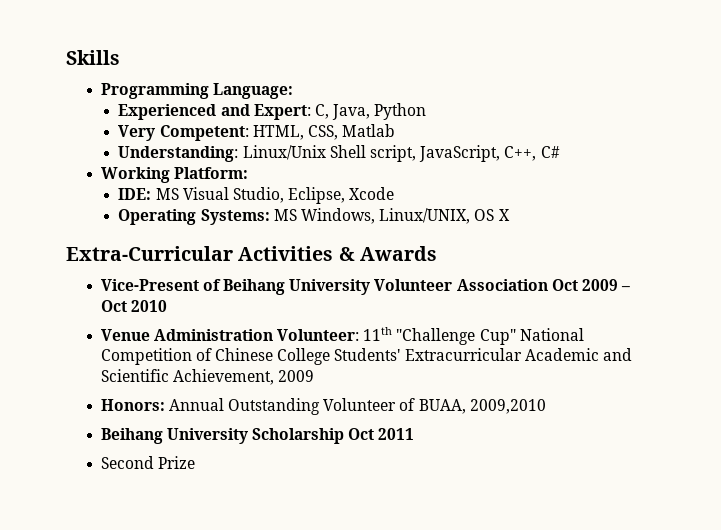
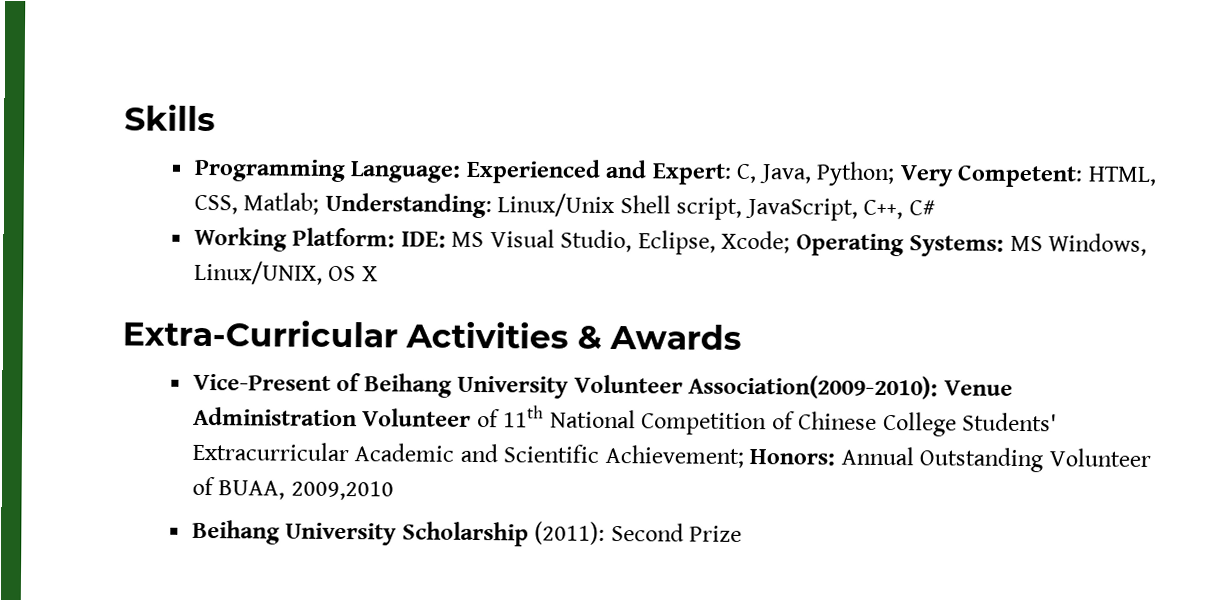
- Programming Language:
- Experienced and Expert: C, Java, Python
- Very Competent: HTML, CSS, Matlab
- Understanding: Linux/Unix Shell script, JavaScript, C++, C#
+ Programming Language: Experienced and Expert: C, Java, Python; Very Competent: HTML, CSS, Matlab; Understanding: Linux/Unix Shell script, JavaScript, C++, C#
- Working Platform:
- IDE: MS Visual Studio, Eclipse, Xcode
- Operating Systems: MS Windows, Linux/UNIX, OS X
+ Working Platform: IDE: MS Visual Studio, Eclipse, Xcode; Operating Systems: MS Windows, Linux/UNIX, OS X
- Vice-Present of Beihang University Volunteer Association Oct 2009 – Oct 2010
- Venue Administration Volunteer: 11th "Challenge Cup" National Competition of Chinese College Students' Extracurricular Academic and Scientific Achievement, 2009
- Honors: Annual Outstanding Volunteer of BUAA, 2009,2010
+ Vice-Present of Beihang University Volunteer Association(2009-2010): Venue Administration Volunteer of 11th National Competition of Chinese College Students' Extracurricular Academic and Scientific Achievement; Honors: Annual Outstanding Volunteer of BUAA, 2009,2010
- Beihang University Scholarship Oct 2011
- Second Prize
+ Beihang University Scholarship (2011): Second Prize

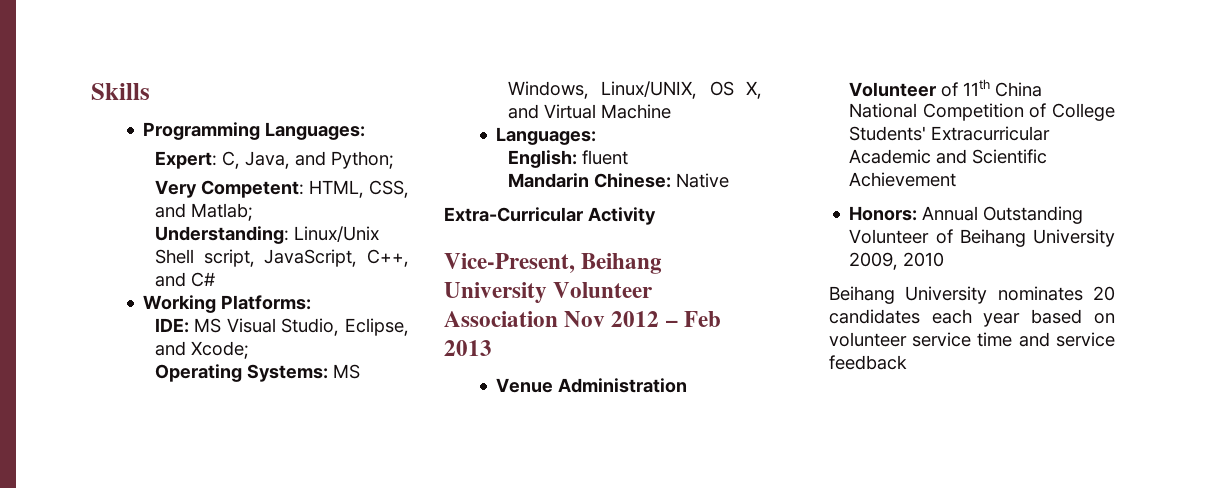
- Programming Language: Experienced and Expert: C, Java, Python; Very Competent: HTML, CSS, Matlab; Understanding: Linux/Unix Shell script, JavaScript, C++, C#
+ Programming Languages:
+ Expert: C, Java, and Python;
+ Very Competent: HTML, CSS, and Matlab;
+ Understanding: Linux/Unix Shell script, JavaScript, C++, and C#
- Working Platform: IDE: MS Visual Studio, Eclipse, Xcode; Operating Systems: MS Windows, Linux/UNIX, OS X
- Extra-Curricular Activities & Awards
- Vice-Present of Beihang University Volunteer Association(2009-2010): Venue Administration Volunteer of 11th National Competition of Chinese College Students' Extracurricular Academic and Scientific Achievement; Honors: Annual Outstanding Volunteer of BUAA, 2009,2010
- Beihang University Scholarship (2011): Second Prize
+ Working Platforms:
+ IDE: MS Visual Studio, Eclipse, and Xcode;
+ Operating Systems: MS Windows, Linux/UNIX, OS X, and Virtual Machine
+ Languages:
+ English: fluent
+ Mandarin Chinese: Native
+ Extra-Curricular Activity
+ Vice-Present, Beihang University Volunteer Association Nov 2012 – Feb 2013
+ Venue Administration Volunteer of 11th China National Competition of College Students' Extracurricular Academic and Scientific Achievement
+ Honors: Annual Outstanding Volunteer of Beihang University 2009, 2010
+ Beihang University nominates 20 candidates each year based on volunteer service time and service feedback

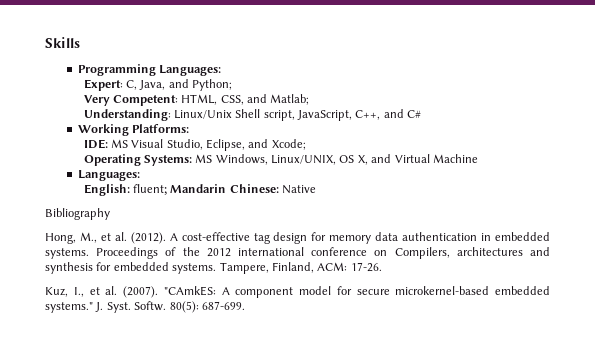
- English: fluent
- Mandarin Chinese: Native
+ English: fluent; Mandarin Chinese: Native
- Extra-Curricular Activity
- Vice-Present, Beihang University Volunteer Association Nov 2012 – Feb 2013
- Venue Administration Volunteer of 11th China National Competition of College Students' Extracurricular Academic and Scientific Achievement
- Honors: Annual Outstanding Volunteer of Beihang University 2009, 2010
- Beihang University nominates 20 candidates each year based on volunteer service time and service feedback
+ Bibliography
+ Hong, M., et al. (2012). A cost-effective tag design for memory data authentication in embedded systems. Proceedings of the 2012 international conference on Compilers, architectures and synthesis for embedded systems. Tampere, Finland, ACM: 17-26.
+ Kuz, I., et al. (2007). "CAmkES: A component model for secure microkernel-based embedded systems." J. Syst. Softw. 80(5): 687-699.

